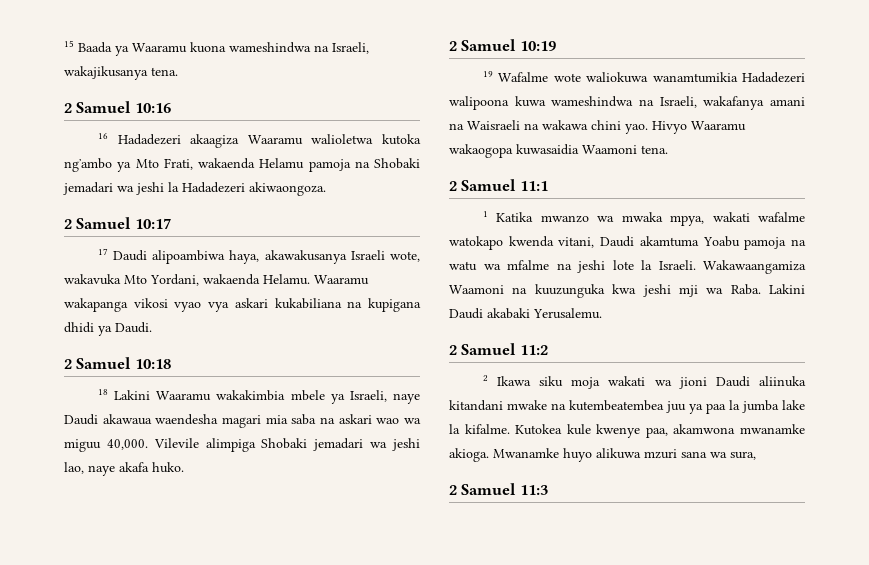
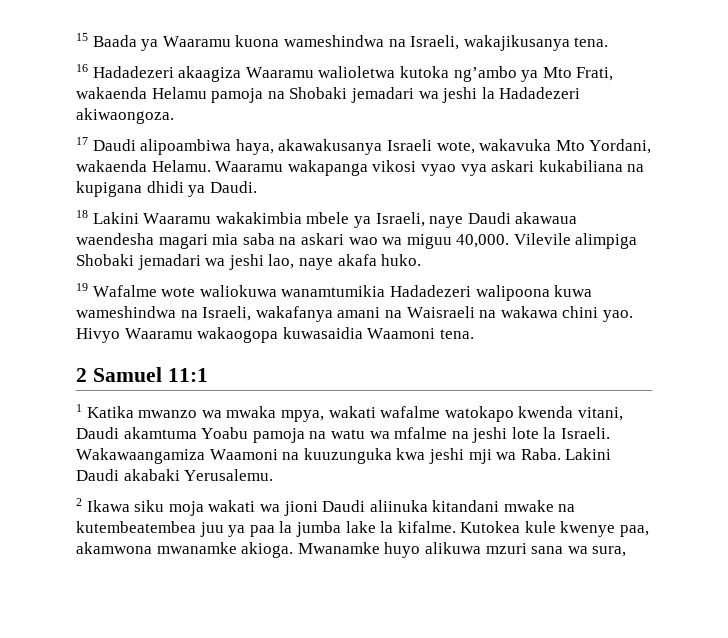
- 2 Samuel 10:16
- 2 Samuel 10:17
- 2 Samuel 10:18
- 2 Samuel 10:19
- 2 Samuel 11:2
- 2 Samuel 11:3

